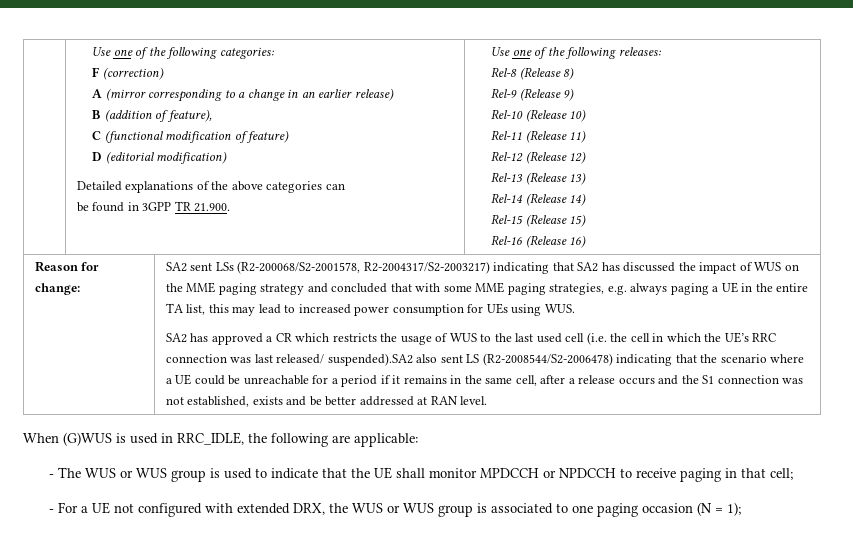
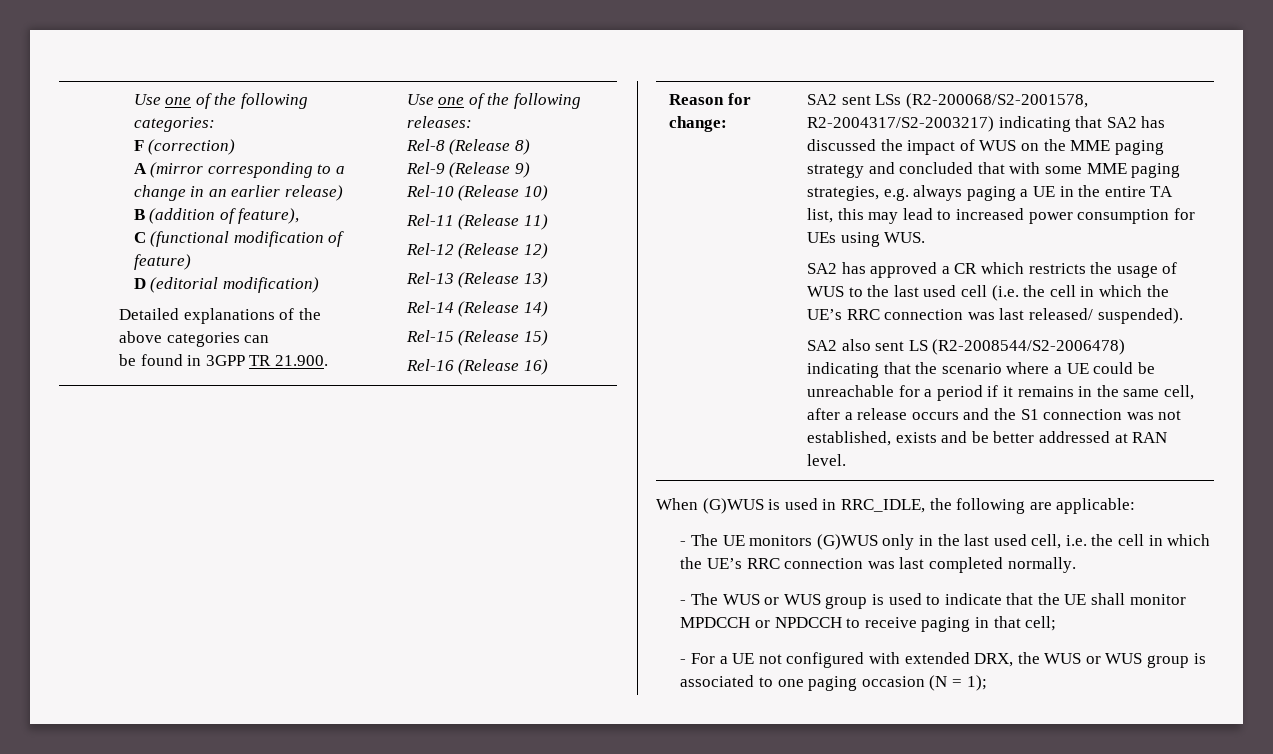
- SA2 has approved a CR which restricts the usage of WUS to the last used cell (i.e. the cell in which the UE’s RRC connection was last released/ suspended).SA2 also sent LS (R2-2008544/S2-2006478) indicating that the scenario where a UE could be unreachable for a period if it remains in the same cell, after a release occurs and the S1 connection was not established, exists and be better addressed at RAN level.
+ SA2 has approved a CR which restricts the usage of WUS to the last used cell (i.e. the cell in which the UE’s RRC connection was last released/ suspended).
+ SA2 also sent LS (R2-2008544/S2-2006478) indicating that the scenario where a UE could be unreachable for a period if it remains in the same cell, after a release occurs and the S1 connection was not established, exists and be better addressed at RAN level.
+ - The UE monitors (G)WUS only in the last used cell, i.e. the cell in which the UE’s RRC connection was last completed normally.

